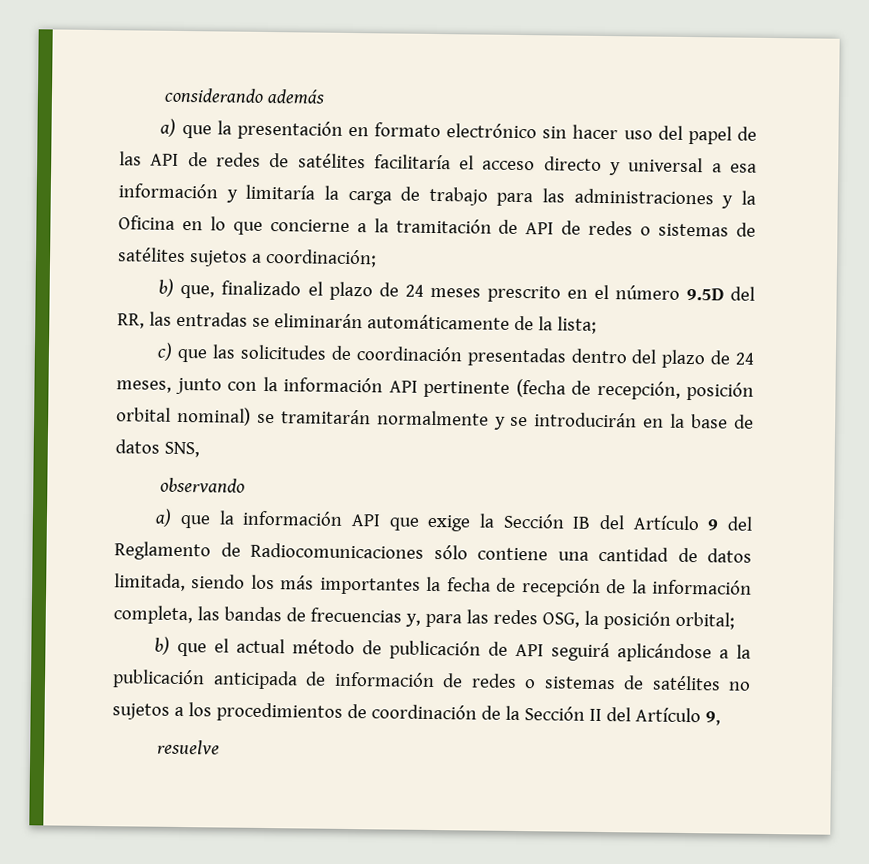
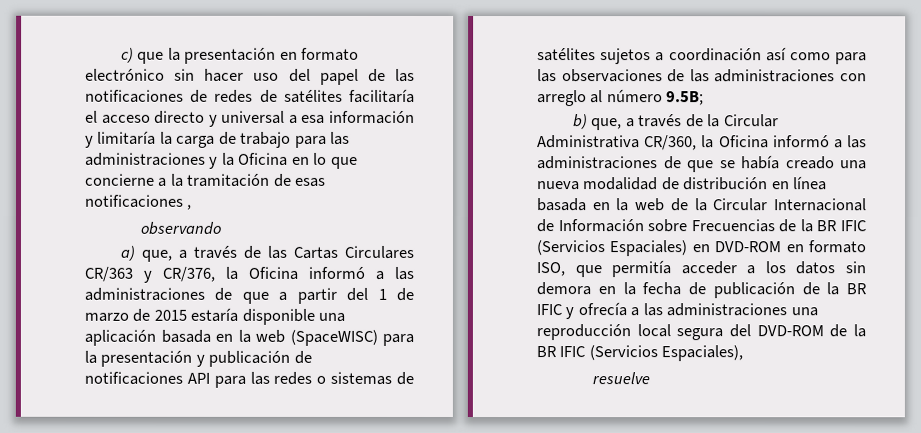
- considerando además
- a) que la presentación en formato electrónico sin hacer uso del papel de las API de redes de satélites facilitaría el acceso directo y universal a esa información y limitaría la carga de trabajo para las administraciones y la Oficina en lo que concierne a la tramitación de API de redes o sistemas de satélites sujetos a coordinación;
- b) que, finalizado el plazo de 24 meses prescrito en el número 9.5D del RR, las entradas se eliminarán automáticamente de la lista;
- c) que las solicitudes de coordinación presentadas dentro del plazo de 24 meses, junto con la información API pertinente (fecha de recepción, posición orbital nominal) se tramitarán normalmente y se introducirán en la base de datos SNS,
+ c) que la presentación en formato electrónico sin hacer uso del papel de las notificaciones de redes de satélites facilitaría el acceso directo y universal a esa información y limitaría la carga de trabajo para las administraciones y la Oficina en lo que concierne a la tramitación de esas notificaciones ,
  observando
- a) que la información API que exige la Sección IB del Artículo 9 del Reglamento de Radiocomunicaciones sólo contiene una cantidad de datos limitada, siendo los más importantes la fecha de recepción de la información completa, las bandas de frecuencias y, para las redes OSG, la posición orbital;
- b) que el actual método de publicación de API seguirá aplicándose a la publicación anticipada de información de redes o sistemas de satélites no sujetos a los procedimientos de coordinación de la Sección II del Artículo 9,
+ a) que, a través de las Cartas Circulares CR/363 y CR/376, la Oficina informó a las administraciones de que a partir del 1 de marzo de 2015 estaría disponible una aplicación basada en la web (SpaceWISC) para la presentación y publicación de notificaciones API para las redes o sistemas de satélites sujetos a coordinación así como para las observaciones de las administraciones con arreglo al número 9.5B;
+ b) que, a través de la Circular Administrativa CR/360, la Oficina informó a las administraciones de que se había creado una nueva modalidad de distribución en línea basada en la web de la Circular Internacional de Información sobre Frecuencias de la BR IFIC (Servicios Espaciales) en DVD-ROM en formato ISO, que permitía acceder a los datos sin demora en la fecha de publicación de la BR IFIC y ofrecía a las administraciones una reproducción local segura del DVD-ROM de la BR IFIC (Servicios Espaciales),

